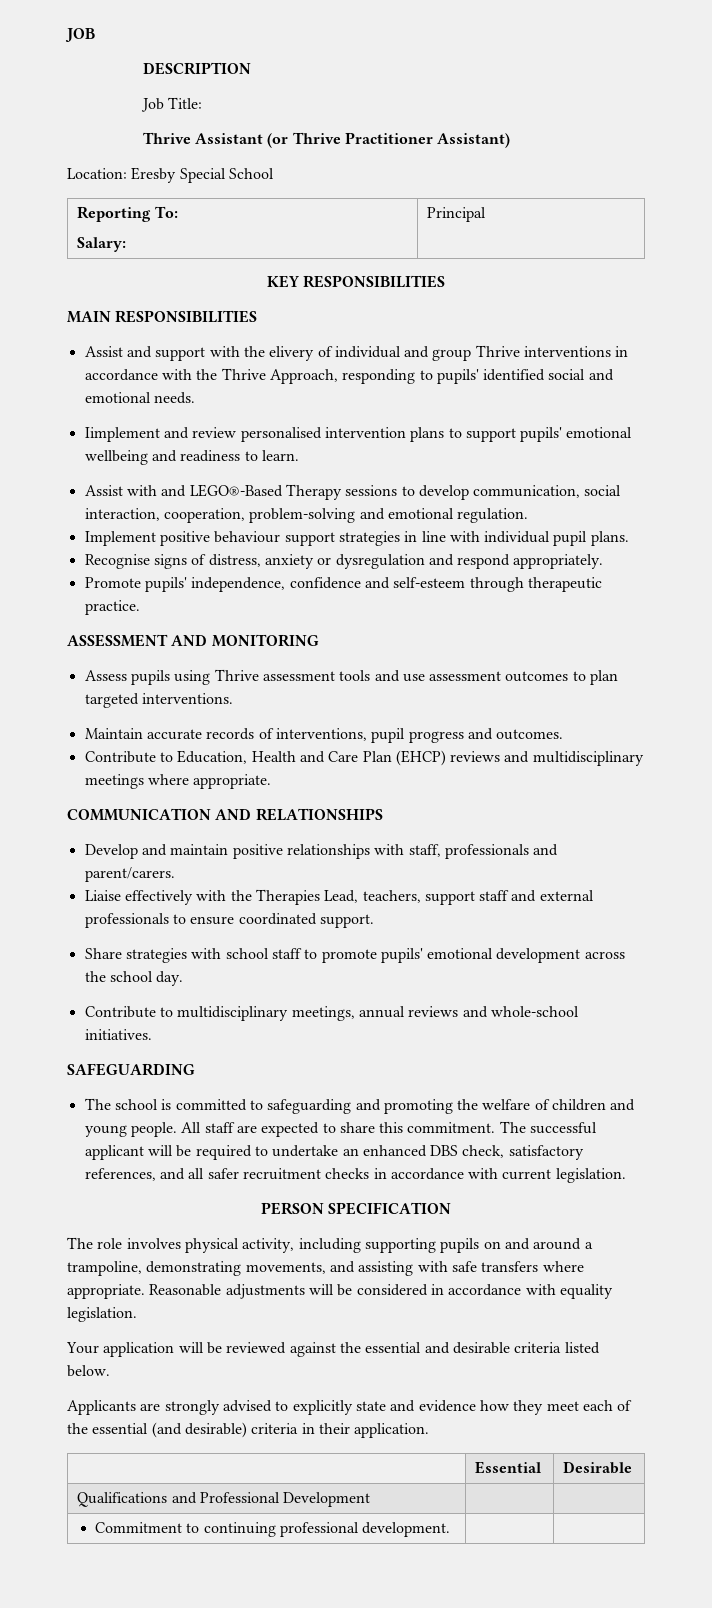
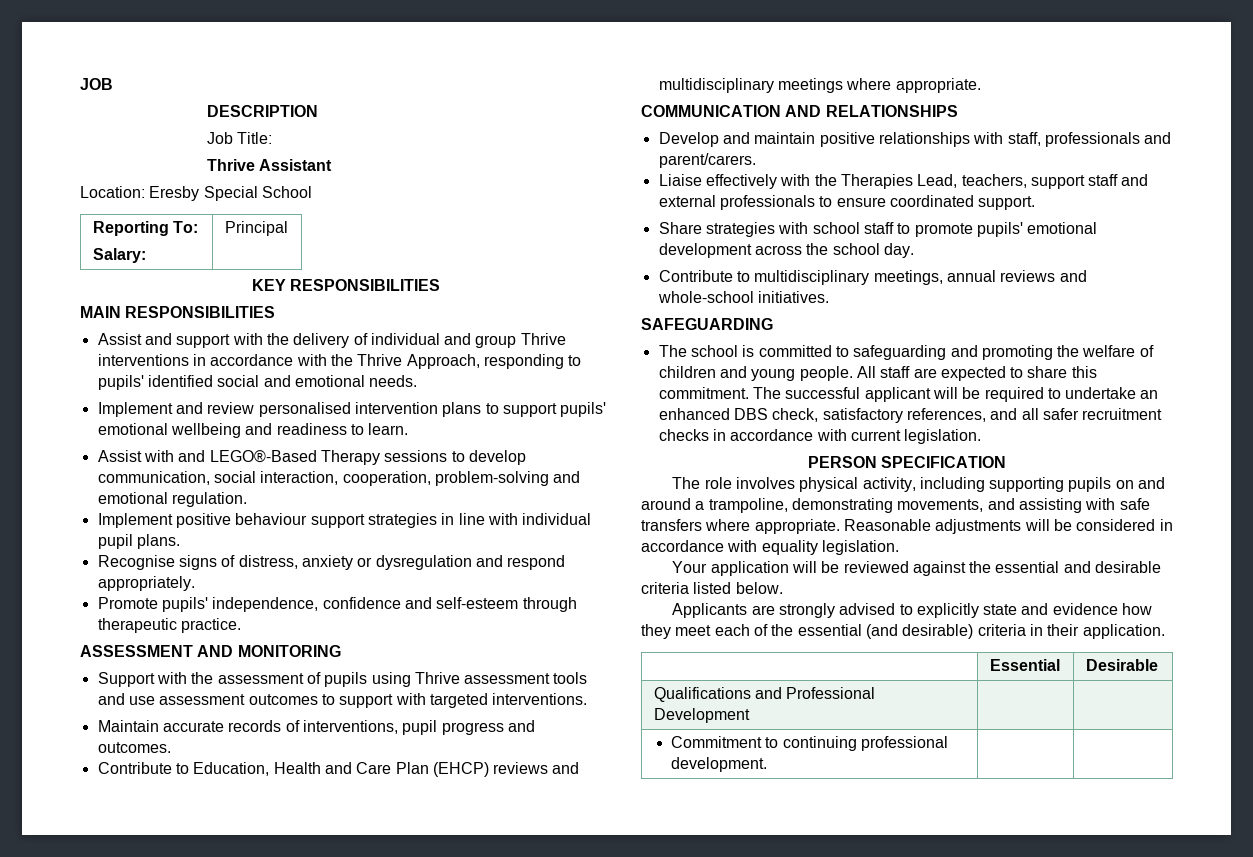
- Thrive Assistant (or Thrive Practitioner Assistant)
+ Thrive Assistant
- Assist and support with the elivery of individual and group Thrive interventions in accordance with the Thrive Approach, responding to pupils' identified social and emotional needs.
+ Assist and support with the delivery of individual and group Thrive interventions in accordance with the Thrive Approach, responding to pupils' identified social and emotional needs.
- Iimplement and review personalised intervention plans to support pupils' emotional wellbeing and readiness to learn.
+ Implement and review personalised intervention plans to support pupils' emotional wellbeing and readiness to learn.
- Assess pupils using Thrive assessment tools and use assessment outcomes to plan targeted interventions.
+ Support with the assessment of pupils using Thrive assessment tools and use assessment outcomes to support with targeted interventions.

